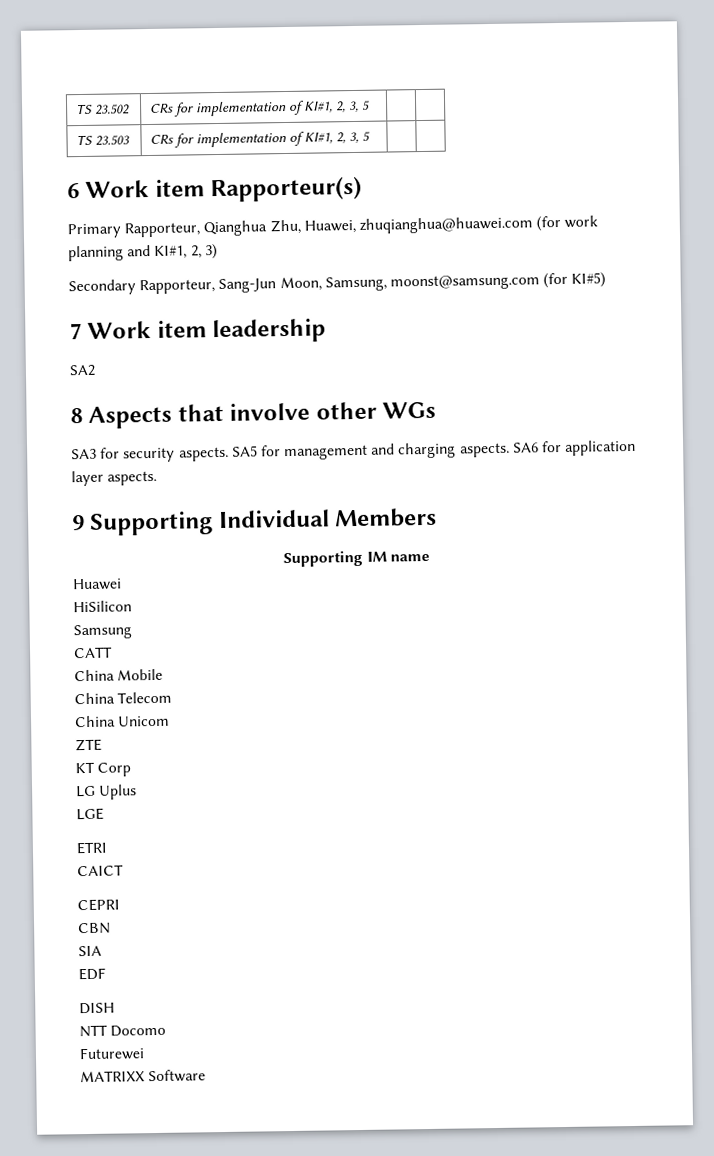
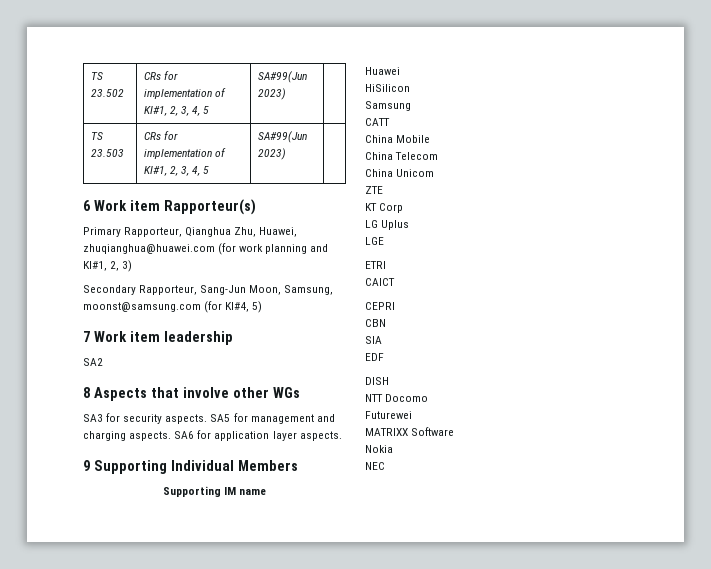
- TS 23.502 | CRs for implementation of KI#1, 2, 3, 5 | |
+ TS 23.502 | CRs for implementation of KI#1, 2, 3, 4, 5 | SA#99(Jun 2023) |
- TS 23.503 | CRs for implementation of KI#1, 2, 3, 5 | |
+ TS 23.503 | CRs for implementation of KI#1, 2, 3, 4, 5 | SA#99(Jun 2023) |
- Secondary Rapporteur, Sang-Jun Moon, Samsung, moonst@samsung.com (for KI#5)
+ Secondary Rapporteur, Sang-Jun Moon, Samsung, moonst@samsung.com (for KI#4, 5)
+ Nokia
+ NEC

